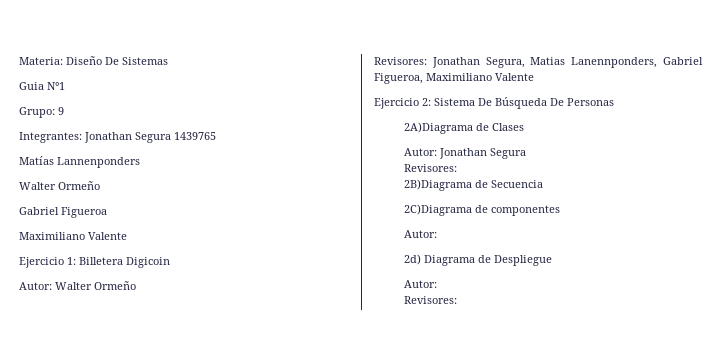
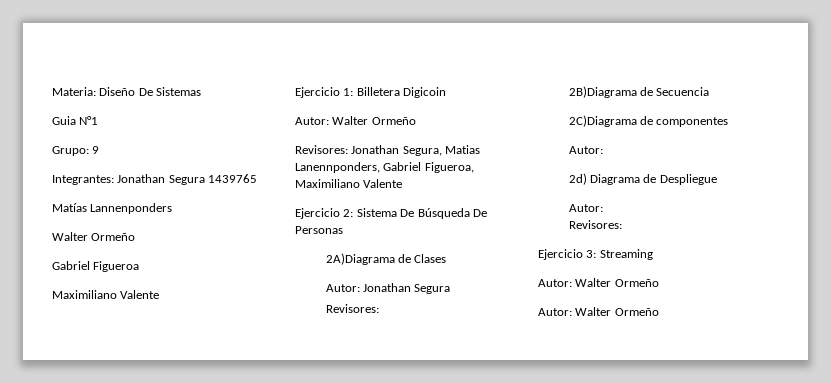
+ Ejercicio 3: Streaming
+ Autor: Walter Ormeño
+ Autor: Walter Ormeño

